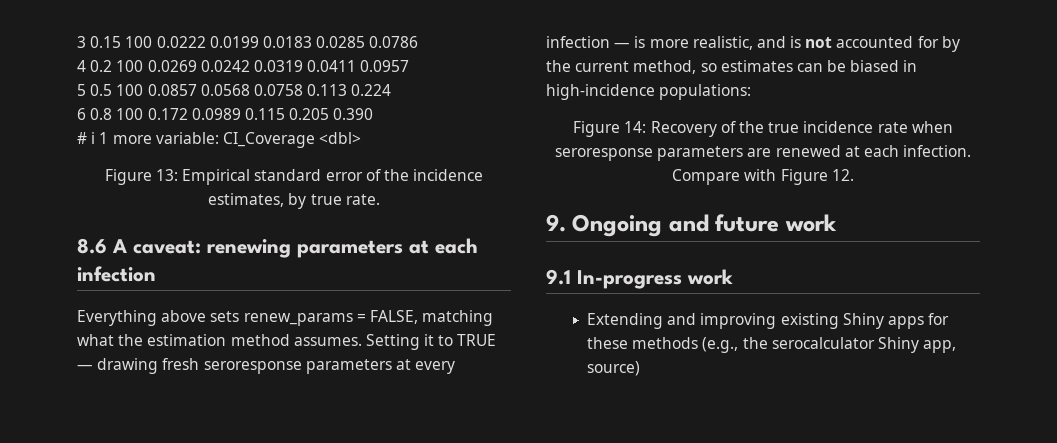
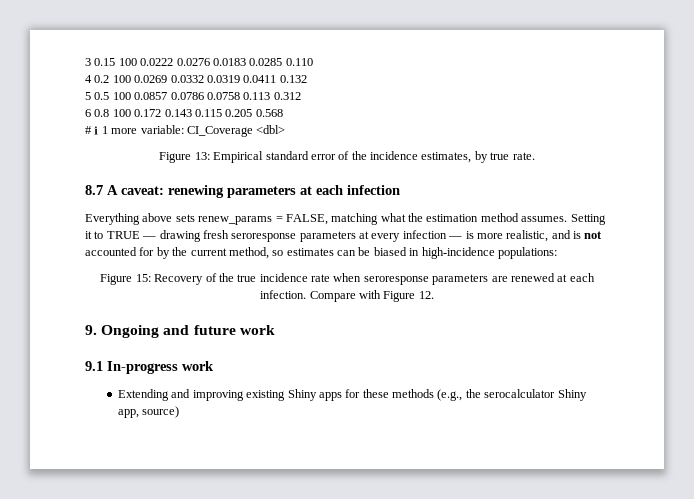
- 3 0.15 100 0.0222 0.0199 0.0183 0.0285 0.0786
+ 3 0.15 100 0.0222 0.0276 0.0183 0.0285 0.110
- 4 0.2 100 0.0269 0.0242 0.0319 0.0411 0.0957
+ 4 0.2 100 0.0269 0.0332 0.0319 0.0411 0.132
- 5 0.5 100 0.0857 0.0568 0.0758 0.113 0.224
+ 5 0.5 100 0.0857 0.0786 0.0758 0.113 0.312
- 6 0.8 100 0.172 0.0989 0.115 0.205 0.390
+ 6 0.8 100 0.172 0.143 0.115 0.205 0.568
- 8.6 A caveat: renewing parameters at each infection
+ 8.7 A caveat: renewing parameters at each infection
- Figure 14: Recovery of the true incidence rate when seroresponse parameters are renewed at each infection.
+ Figure 15: Recovery of the true incidence rate when seroresponse parameters are renewed at each infection.

